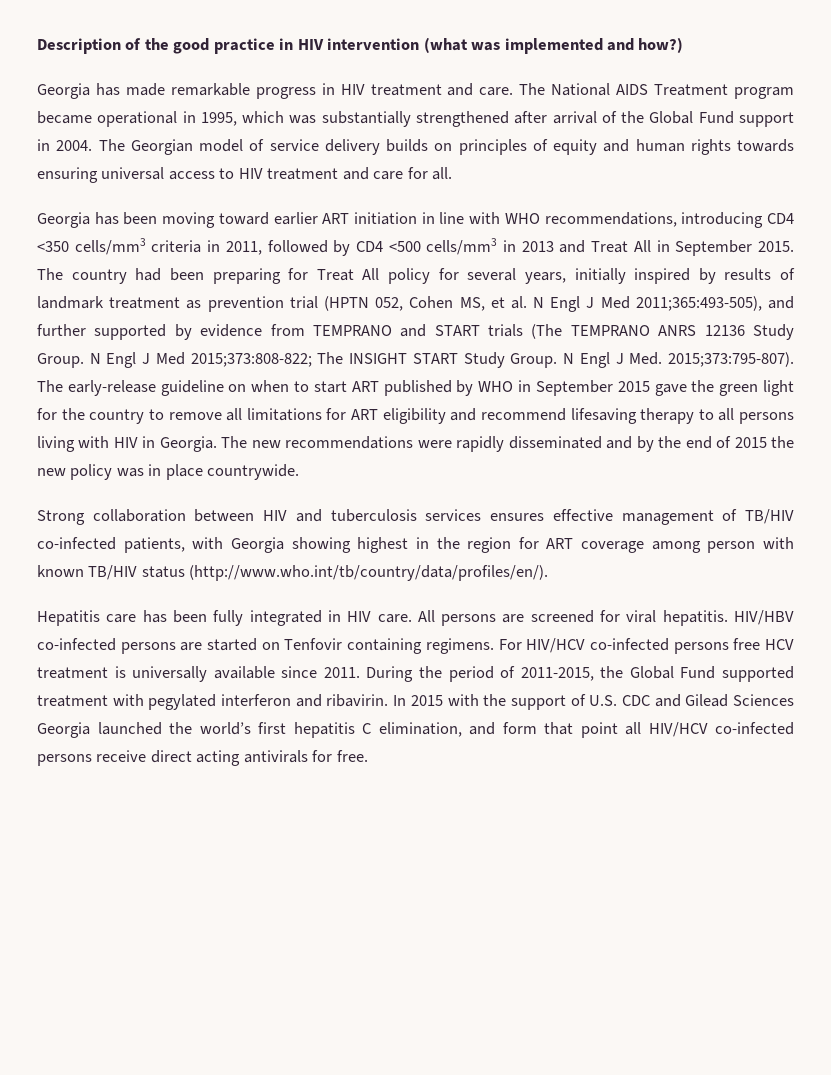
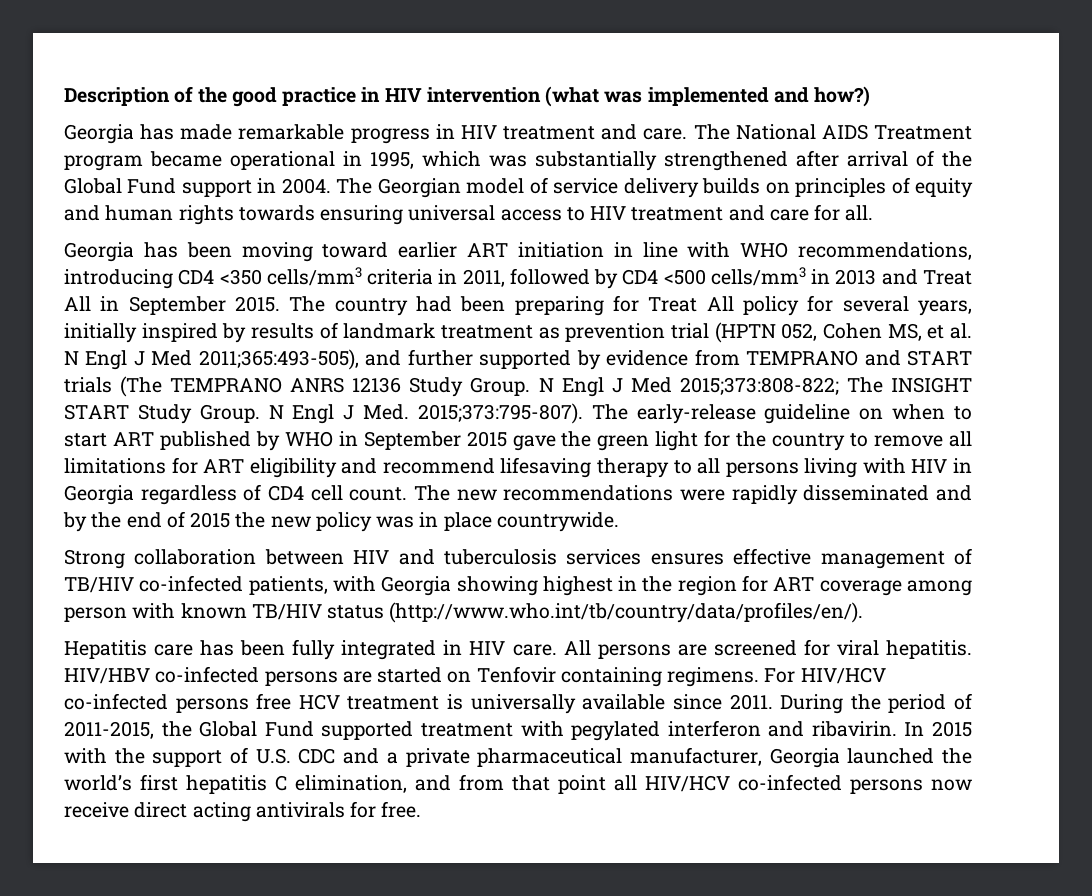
- The early-release guideline on when to start ART published by WHO in September 2015 gave the green light for the country to remove all limitations for ART eligibility and recommend lifesaving therapy to all persons living with HIV in Georgia.
+ The early-release guideline on when to start ART published by WHO in September 2015 gave the green light for the country to remove all limitations for ART eligibility and recommend lifesaving therapy to all persons living with HIV in Georgia regardless of CD4 cell count.
- In 2015 with the support of U.S. CDC and Gilead Sciences Georgia launched the world’s first hepatitis C elimination, and form that point all HIV/HCV co-infected persons receive direct acting antivirals for free.
+ In 2015 with the support of U.S. CDC and a private pharmaceutical manufacturer, Georgia launched the world’s first hepatitis C elimination, and from that point all HIV/HCV co-infected persons now receive direct acting antivirals for free.

